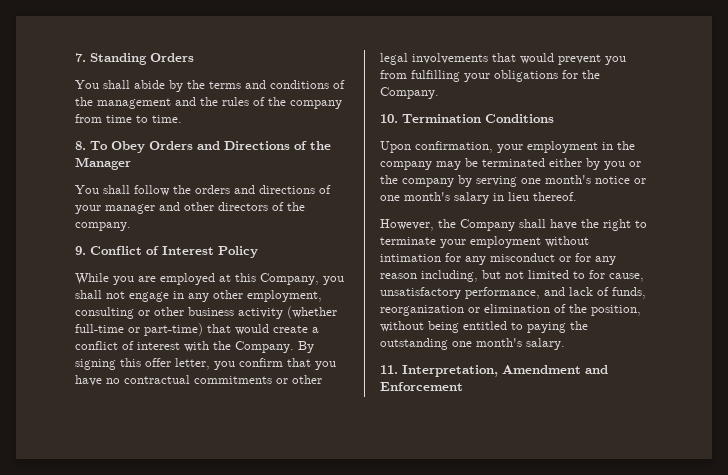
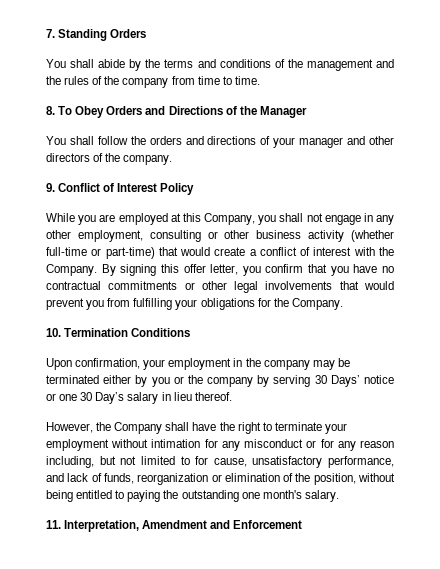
- Upon confirmation, your employment in the company may be terminated either by you or the company by serving one month's notice or one month's salary in lieu thereof.
+ Upon confirmation, your employment in the company may be terminated either by you or the company by serving 30 Days’ notice or one 30 Day’s salary in lieu thereof.

